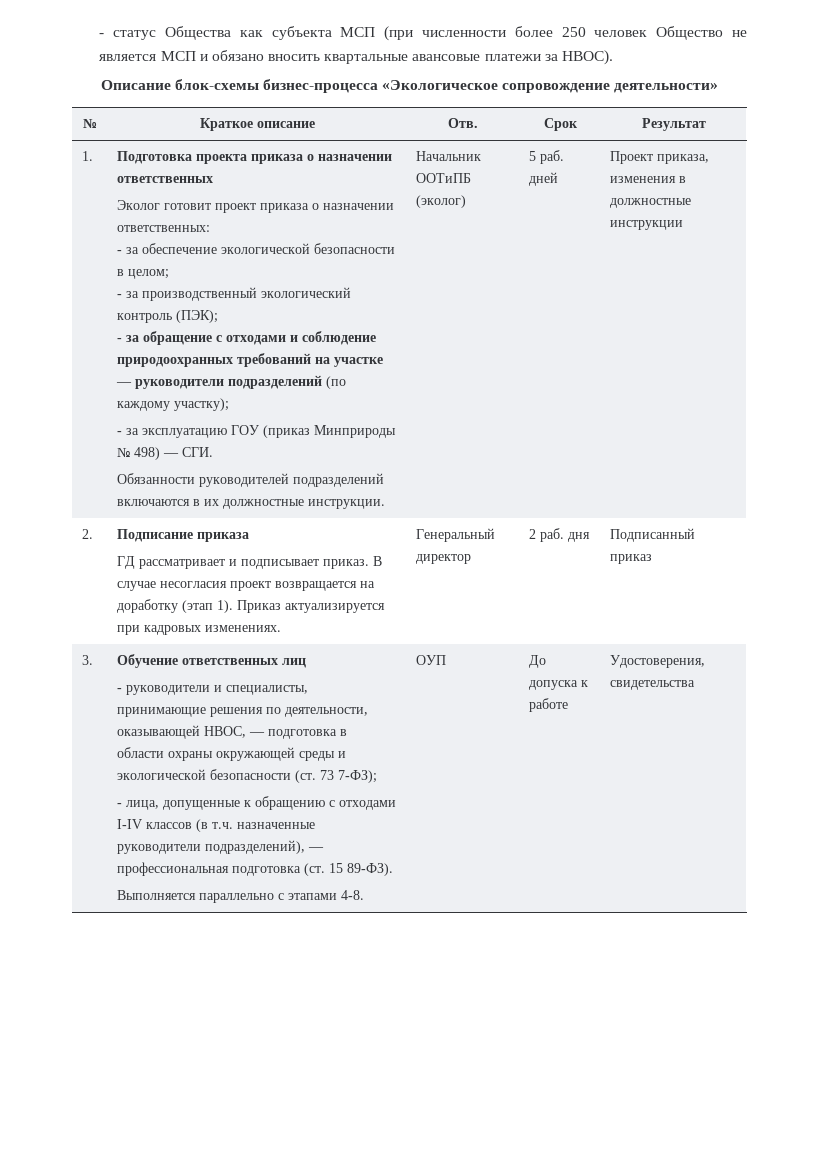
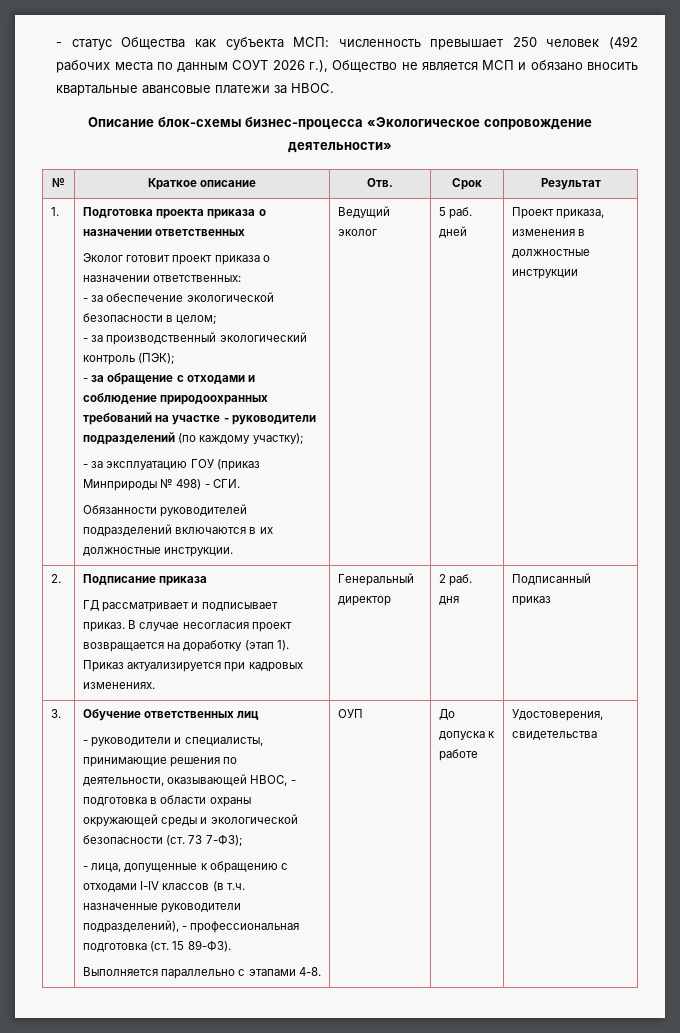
- - статус Общества как субъекта МСП (при численности более 250 человек Общество не является МСП и обязано вносить квартальные авансовые платежи за НВОС).
+ - статус Общества как субъекта МСП: численность превышает 250 человек (492 рабочих места по данным СОУТ 2026 г.), Общество не является МСП и обязано вносить квартальные авансовые платежи за НВОС.
- - за обращение с отходами и соблюдение природоохранных требований на участке — руководители подразделений (по каждому участку);
+ - за обращение с отходами и соблюдение природоохранных требований на участке - руководители подразделений (по каждому участку);
- - за эксплуатацию ГОУ (приказ Минприроды № 498) — СГИ.
+ - за эксплуатацию ГОУ (приказ Минприроды № 498) - СГИ.
- Начальник ООТиПБ (эколог)
+ Ведущий эколог
- - руководители и специалисты, принимающие решения по деятельности, оказывающей НВОС, — подготовка в области охраны окружающей среды и экологической безопасности (ст. 73 7-ФЗ);
+ - руководители и специалисты, принимающие решения по деятельности, оказывающей НВОС, - подготовка в области охраны окружающей среды и экологической безопасности (ст. 73 7-ФЗ);
- - лица, допущенные к обращению с отходами I-IV классов (в т.ч. назначенные руководители подразделений), — профессиональная подготовка (ст. 15 89-ФЗ).
+ - лица, допущенные к обращению с отходами I-IV классов (в т.ч. назначенные руководители подразделений), - профессиональная подготовка (ст. 15 89-ФЗ).

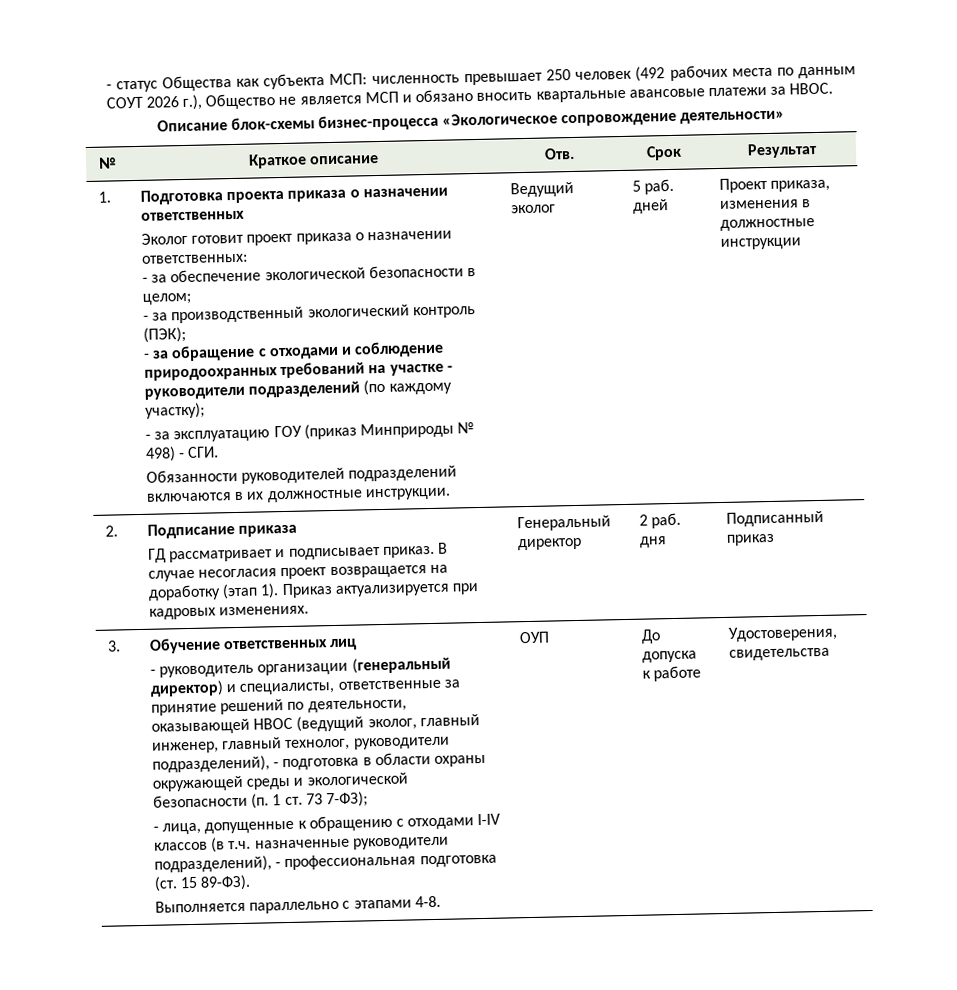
- - руководители и специалисты, принимающие решения по деятельности, оказывающей НВОС, - подготовка в области охраны окружающей среды и экологической безопасности (ст. 73 7-ФЗ);
+ - руководитель организации (генеральный директор) и специалисты, ответственные за принятие решений по деятельности, оказывающей НВОС (ведущий эколог, главный инженер, главный технолог, руководители подразделений), - подготовка в области охраны окружающей среды и экологической безопасности (п. 1 ст. 73 7-ФЗ);

